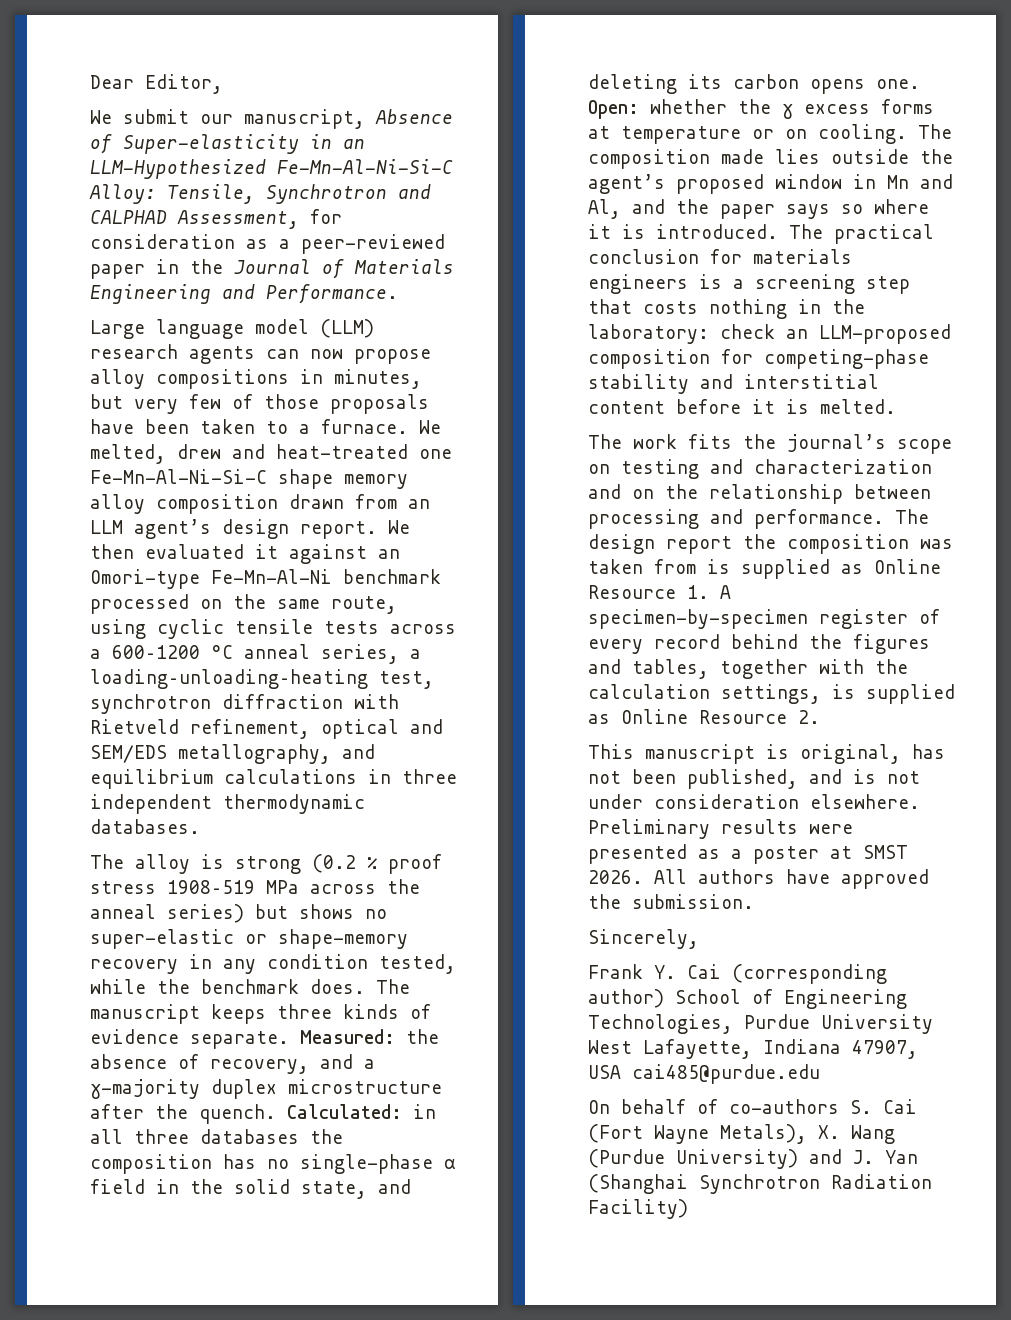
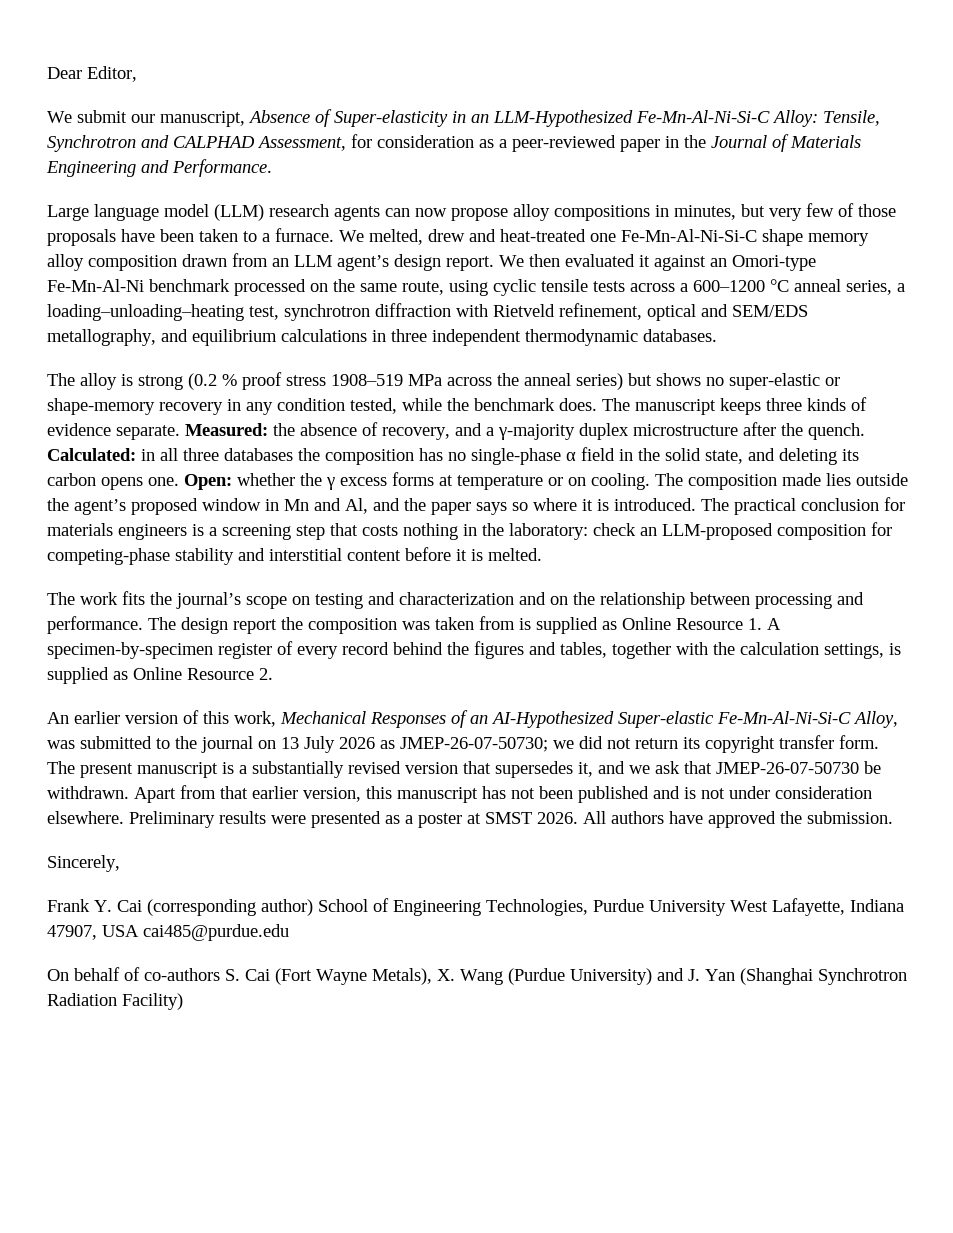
- This manuscript is original, has not been published, and is not under consideration elsewhere.
+ An earlier version of this work, Mechanical Responses of an AI-Hypothesized Super-elastic Fe-Mn-Al-Ni-Si-C Alloy, was submitted to the journal on 13 July 2026 as JMEP-26-07-50730; we did not return its copyright transfer form. The present manuscript is a substantially revised version that supersedes it, and we ask that JMEP-26-07-50730 be withdrawn. Apart from that earlier version, this manuscript has not been published and is not under consideration elsewhere.

